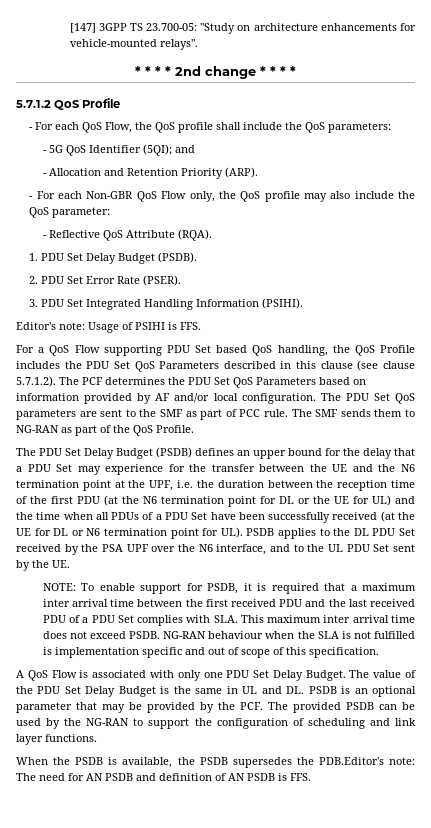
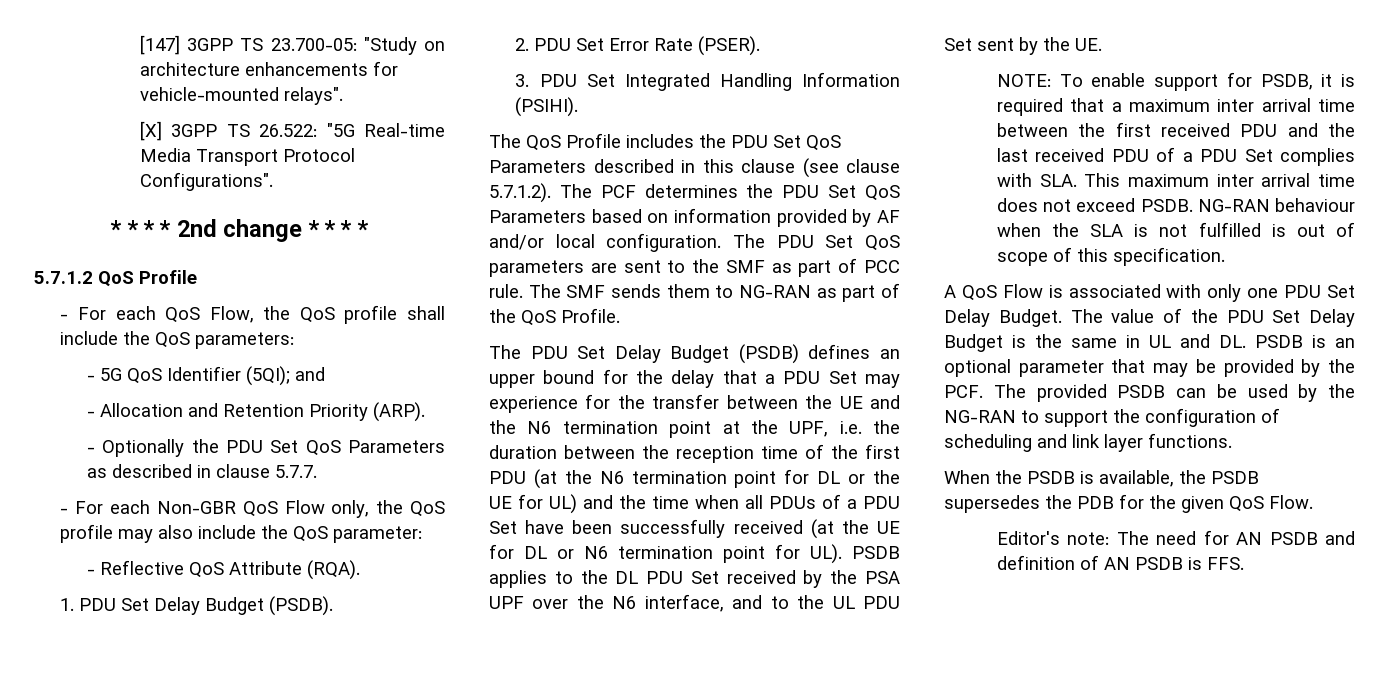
+ [X] 3GPP TS 26.522: "5G Real-time Media Transport Protocol Configurations".
+ - Optionally the PDU Set QoS Parameters as described in clause 5.7.7.
- Editor's note: Usage of PSIHI is FFS.
- For a QoS Flow supporting PDU Set based QoS handling, the QoS Profile includes the PDU Set QoS Parameters described in this clause (see clause 5.7.1.2). The PCF determines the PDU Set QoS Parameters based on information provided by AF and/or local configuration.
+ The QoS Profile includes the PDU Set QoS Parameters described in this clause (see clause 5.7.1.2). The PCF determines the PDU Set QoS Parameters based on information provided by AF and/or local configuration.
- NG-RAN behaviour when the SLA is not fulfilled is implementation specific and out of scope of this specification.
+ NG-RAN behaviour when the SLA is not fulfilled is out of scope of this specification.
- When the PSDB is available, the PSDB supersedes the PDB.Editor's note: The need for AN PSDB and definition of AN PSDB is FFS.
+ When the PSDB is available, the PSDB supersedes the PDB for the given QoS Flow.
+ Editor's note: The need for AN PSDB and definition of AN PSDB is FFS.

